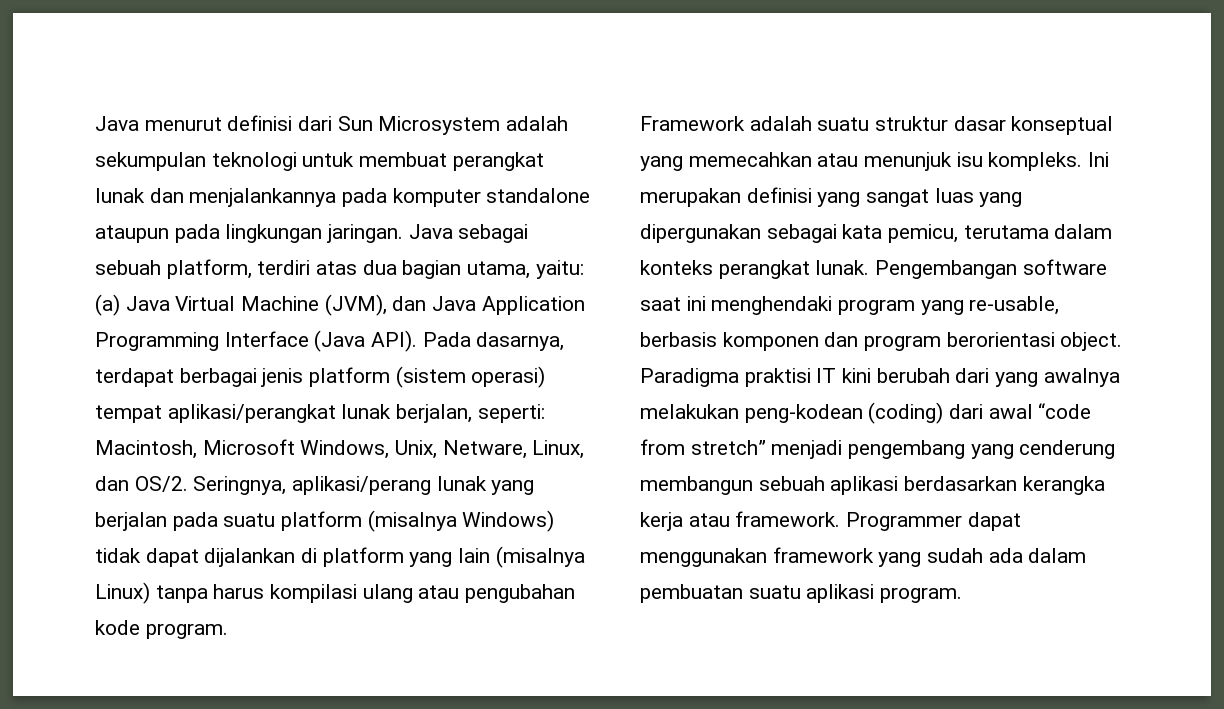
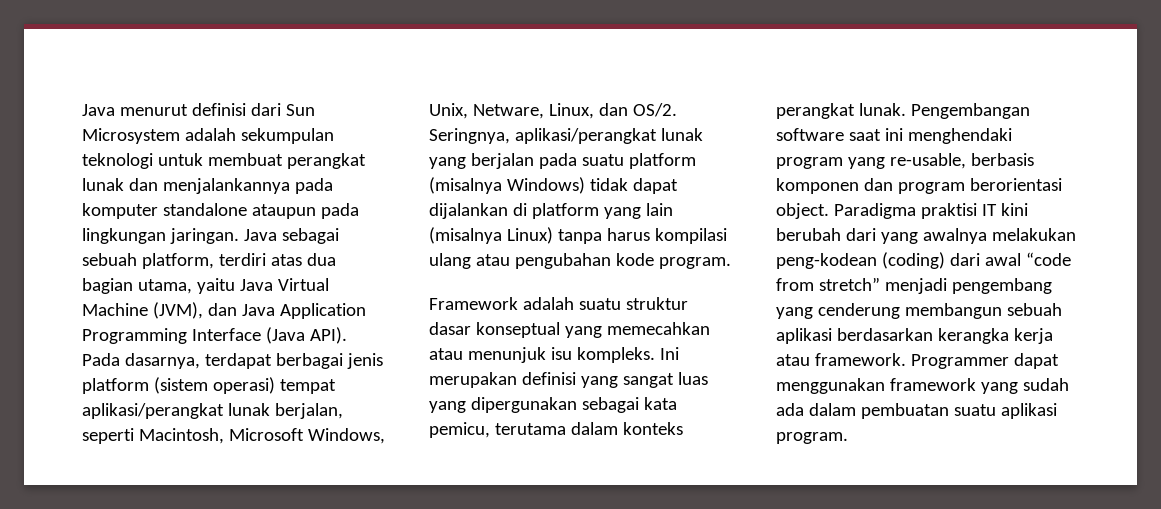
- Java sebagai sebuah platform, terdiri atas dua bagian utama, yaitu: (a) Java Virtual Machine (JVM), dan Java Application Programming Interface (Java API).
+ Java sebagai sebuah platform, terdiri atas dua bagian utama, yaitu Java Virtual Machine (JVM), dan Java Application Programming Interface (Java API).
- Pada dasarnya, terdapat berbagai jenis platform (sistem operasi) tempat aplikasi/perangkat lunak berjalan, seperti: Macintosh, Microsoft Windows, Unix, Netware, Linux, dan OS/2.
+ Pada dasarnya, terdapat berbagai jenis platform (sistem operasi) tempat aplikasi/perangkat lunak berjalan, seperti Macintosh, Microsoft Windows, Unix, Netware, Linux, dan OS/2.
- Seringnya, aplikasi/perang lunak yang berjalan pada suatu platform (misalnya Windows) tidak dapat dijalankan di platform yang lain (misalnya Linux) tanpa harus kompilasi ulang atau pengubahan kode program.
+ Seringnya, aplikasi/perangkat lunak yang berjalan pada suatu platform (misalnya Windows) tidak dapat dijalankan di platform yang lain (misalnya Linux) tanpa harus kompilasi ulang atau pengubahan kode program.

